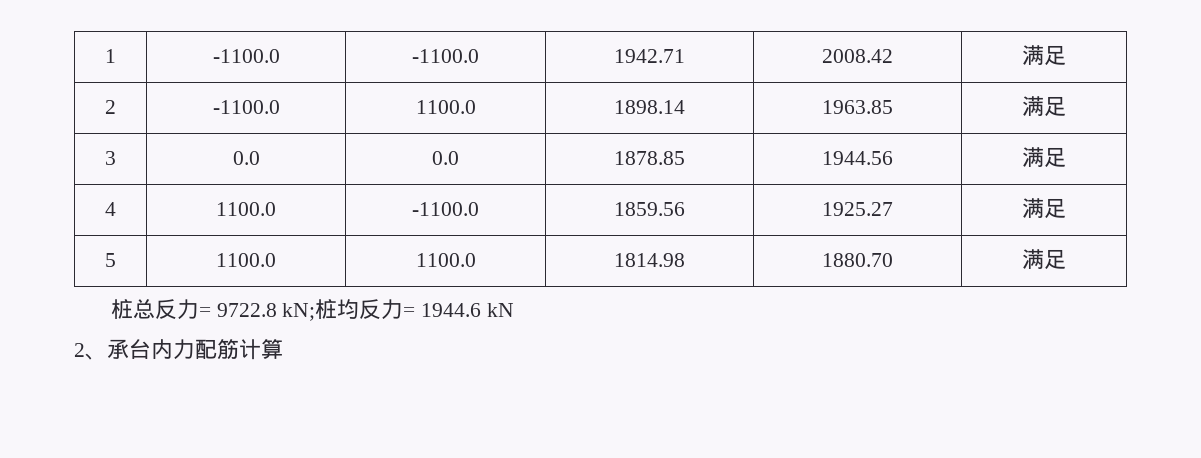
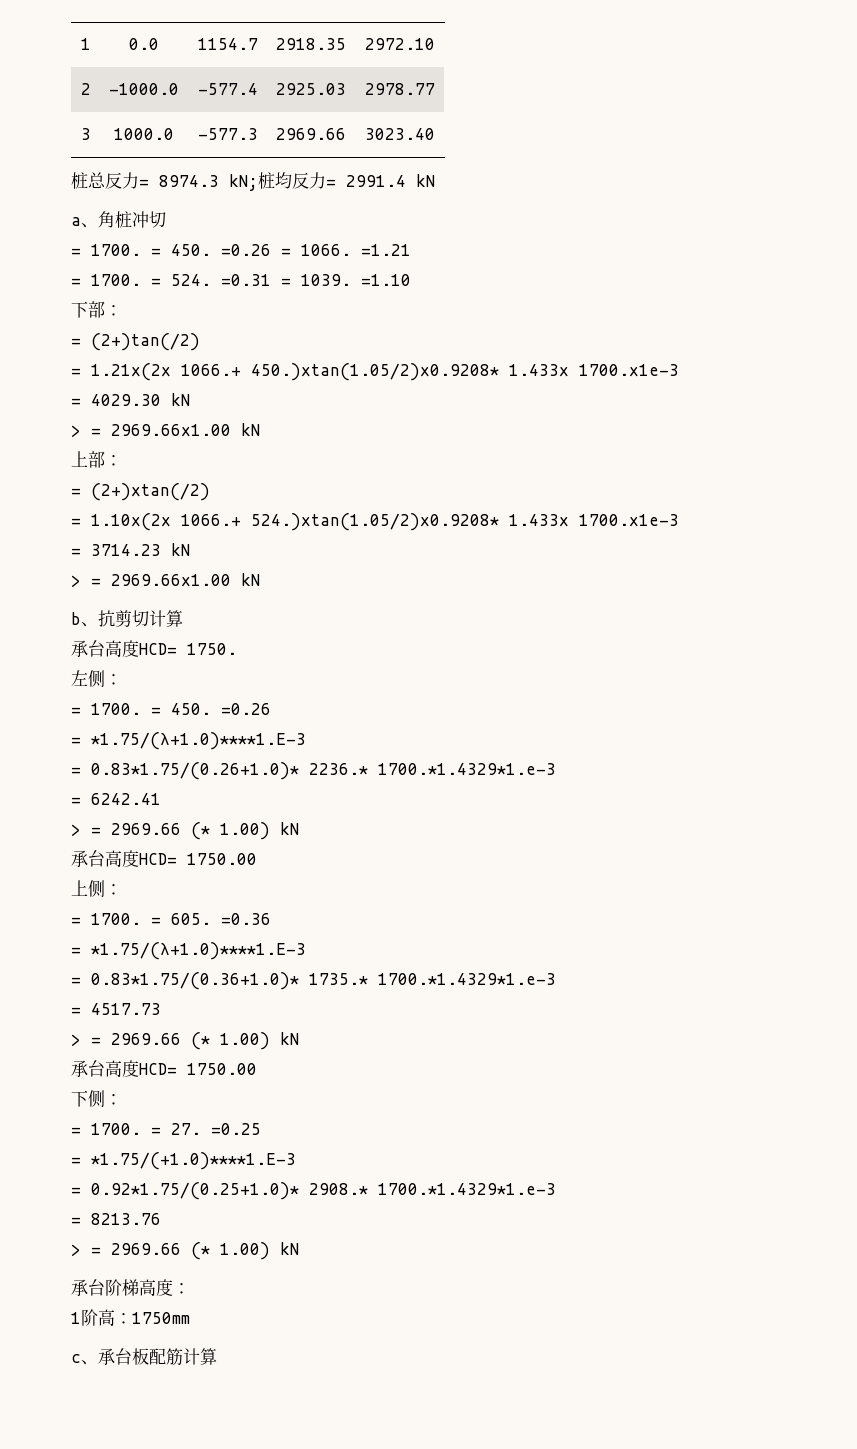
- 1 | -1100.0 | -1100.0 | 1942.71 | 2008.42 | 满足
- 2 | -1100.0 | 1100.0 | 1898.14 | 1963.85 | 满足
- 3 | 0.0 | 0.0 | 1878.85 | 1944.56 | 满足
- 4 | 1100.0 | -1100.0 | 1859.56 | 1925.27 | 满足
- 5 | 1100.0 | 1100.0 | 1814.98 | 1880.70 | 满足
+ 1 | 0.0 | 1154.7 | 2918.35 | 2972.10
+ 2 | -1000.0 | -577.4 | 2925.03 | 2978.77
+ 3 | 1000.0 | -577.3 | 2969.66 | 3023.40
- 桩总反力= 9722.8 kN;桩均反力= 1944.6 kN
- 2、承台内力配筋计算
+ 桩总反力= 8974.3 kN;桩均反力= 2991.4 kN
+ a、角桩冲切
+ = 1700. = 450. =0.26 = 1066. =1.21
+ = 1700. = 524. =0.31 = 1039. =1.10
+ 下部：
+ = (2+)tan(/2)
+ = 1.21×(2× 1066.+ 450.)×tan(1.05/2)×0.9208* 1.433× 1700.×1e-3
+ = 4029.30 kN
+ > = 2969.66×1.00 kN
+ 上部：
+ = (2+)×tan(/2)
+ = 1.10×(2× 1066.+ 524.)×tan(1.05/2)×0.9208* 1.433× 1700.×1e-3
+ = 3714.23 kN
+ > = 2969.66×1.00 kN
+ b、抗剪切计算
+ 承台高度HCD= 1750.
+ 左侧：
+ = 1700. = 450. =0.26
+ = *1.75/(λ+1.0)****1.E-3
+ = 0.83*1.75/(0.26+1.0)* 2236.* 1700.*1.4329*1.e-3
+ = 6242.41
+ > = 2969.66 (* 1.00) kN
+ 承台高度HCD= 1750.00
+ 上侧：
+ = 1700. = 605. =0.36
+ = *1.75/(λ+1.0)****1.E-3
+ = 0.83*1.75/(0.36+1.0)* 1735.* 1700.*1.4329*1.e-3
+ = 4517.73
+ > = 2969.66 (* 1.00) kN
+ 承台高度HCD= 1750.00
+ 下侧：
+ = 1700. = 27. =0.25
+ = *1.75/(+1.0)****1.E-3
+ = 0.92*1.75/(0.25+1.0)* 2908.* 1700.*1.4329*1.e-3
+ = 8213.76
+ > = 2969.66 (* 1.00) kN
+ 承台阶梯高度：
+ 1阶高：1750mm
+ c、承台板配筋计算

